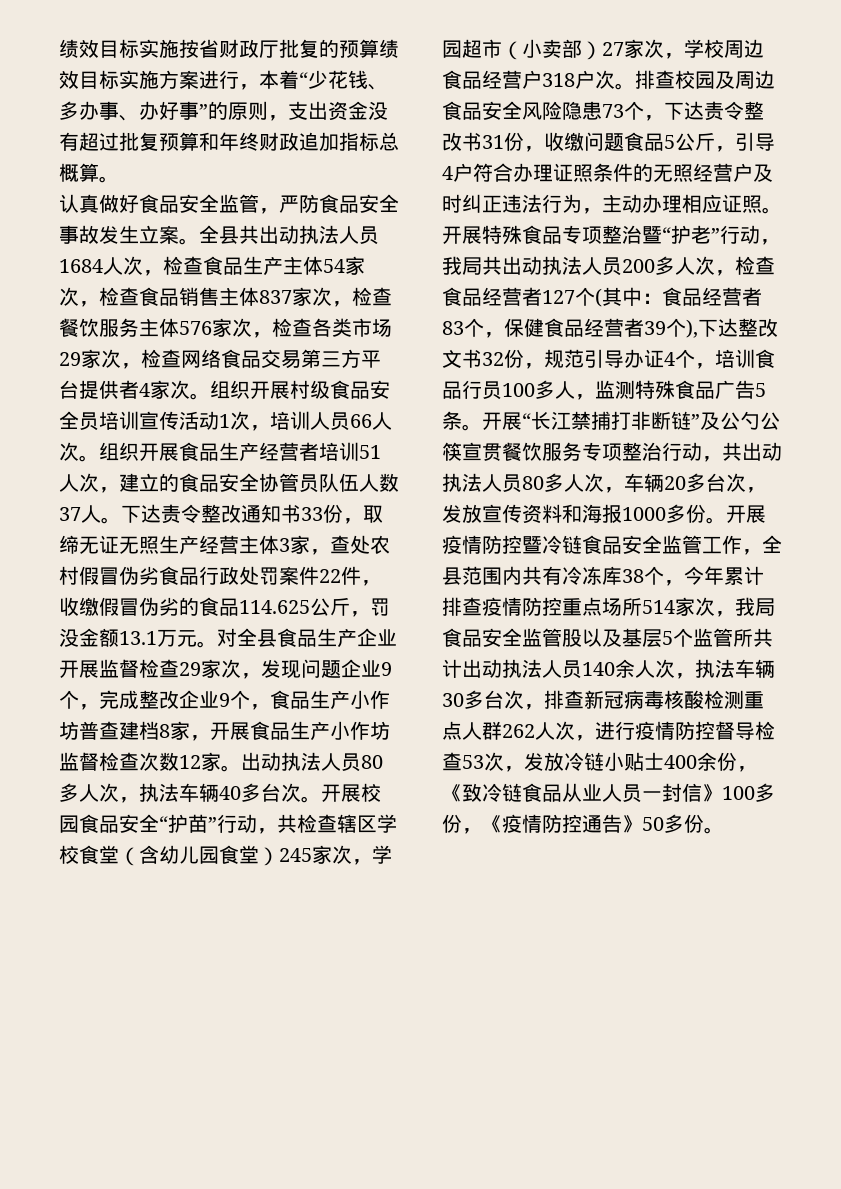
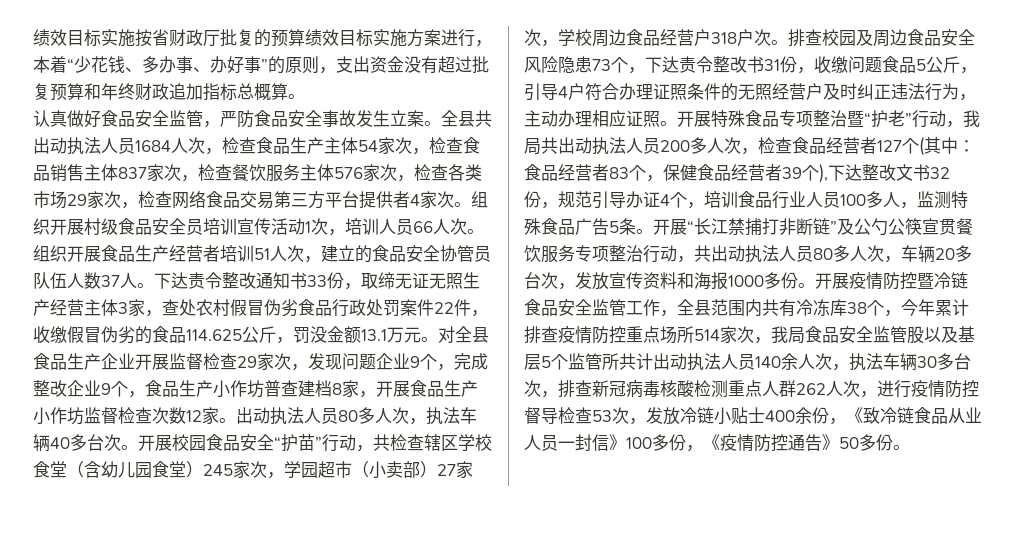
- 开展特殊食品专项整治暨“护老”行动，我局共出动执法人员200多人次，检查食品经营者127个(其中：食品经营者83个，保健食品经营者39个),下达整改文书32份，规范引导办证4个，培训食品行员100多人，监测特殊食品广告5条。
+ 开展特殊食品专项整治暨“护老”行动，我局共出动执法人员200多人次，检查食品经营者127个(其中：食品经营者83个，保健食品经营者39个),下达整改文书32份，规范引导办证4个，培训食品行业人员100多人，监测特殊食品广告5条。

